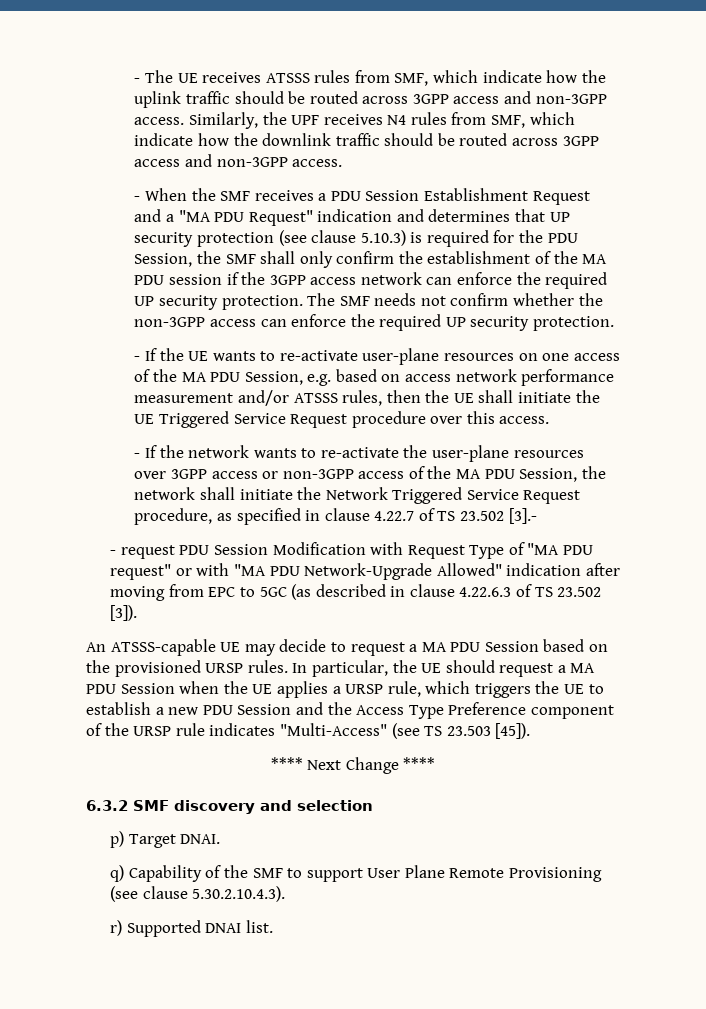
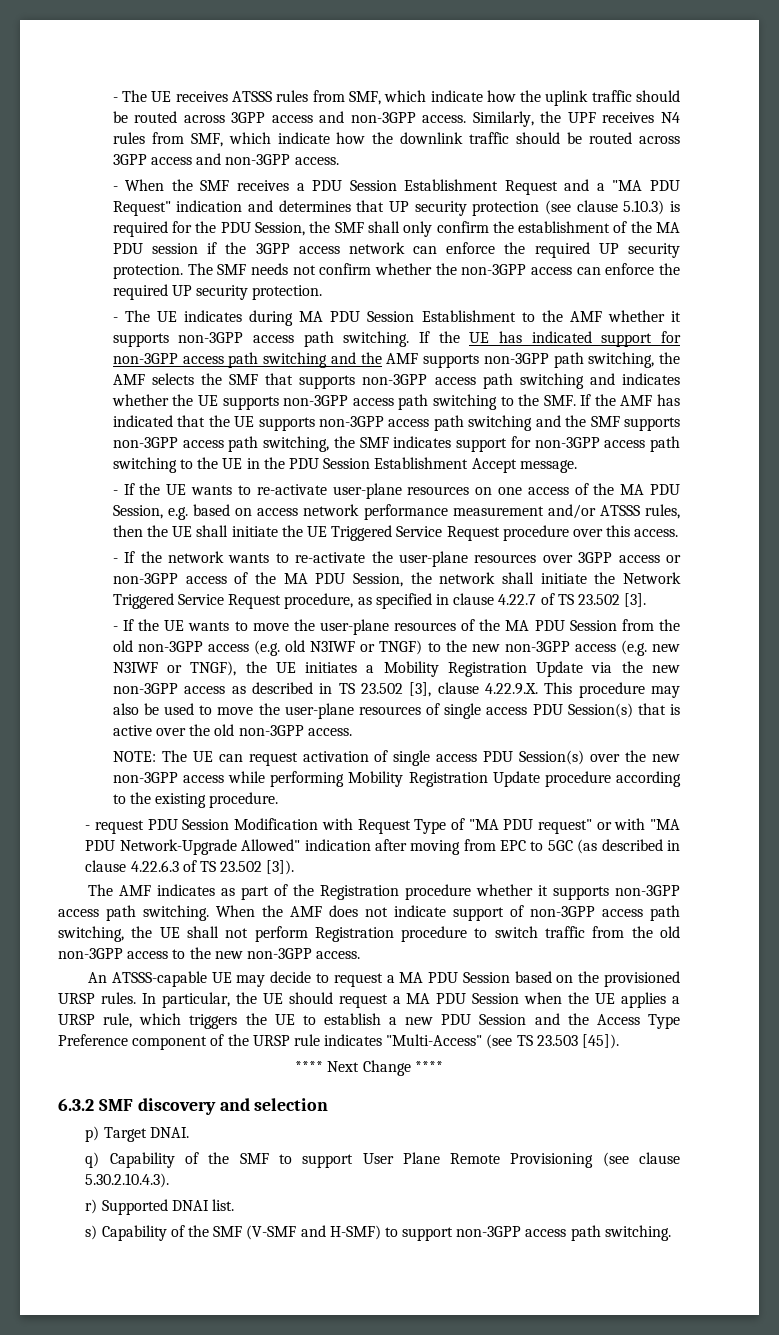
+ - The UE indicates during MA PDU Session Establishment to the AMF whether it supports non-3GPP access path switching. If the UE has indicated support for non-3GPP access path switching and the AMF supports non-3GPP path switching, the AMF selects the SMF that supports non-3GPP access path switching and indicates whether the UE supports non-3GPP access path switching to the SMF. If the AMF has indicated that the UE supports non-3GPP access path switching and the SMF supports non-3GPP access path switching, the SMF indicates support for non-3GPP access path switching to the UE in the PDU Session Establishment Accept message.
- - If the network wants to re-activate the user-plane resources over 3GPP access or non-3GPP access of the MA PDU Session, the network shall initiate the Network Triggered Service Request procedure, as specified in clause 4.22.7 of TS 23.502 [3].-
+ - If the network wants to re-activate the user-plane resources over 3GPP access or non-3GPP access of the MA PDU Session, the network shall initiate the Network Triggered Service Request procedure, as specified in clause 4.22.7 of TS 23.502 [3].
+ - If the UE wants to move the user-plane resources of the MA PDU Session from the old non-3GPP access (e.g. old N3IWF or TNGF) to the new non-3GPP access (e.g. new N3IWF or TNGF), the UE initiates a Mobility Registration Update via the new non-3GPP access as described in TS 23.502 [3], clause 4.22.9.X. This procedure may also be used to move the user-plane resources of single access PDU Session(s) that is active over the old non-3GPP access.
+ NOTE: The UE can request activation of single access PDU Session(s) over the new non-3GPP access while performing Mobility Registration Update procedure according to the existing procedure.
+ The AMF indicates as part of the Registration procedure whether it supports non-3GPP access path switching. When the AMF does not indicate support of non-3GPP access path switching, the UE shall not perform Registration procedure to switch traffic from the old non-3GPP access to the new non-3GPP access.
+ s) Capability of the SMF (V-SMF and H-SMF) to support non-3GPP access path switching.

